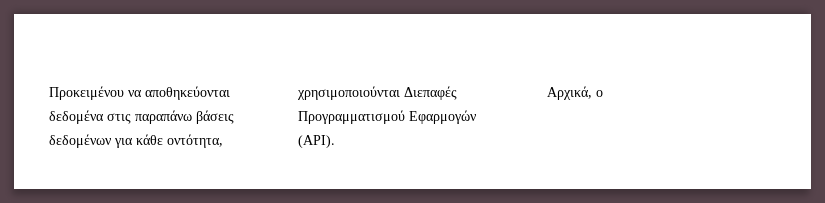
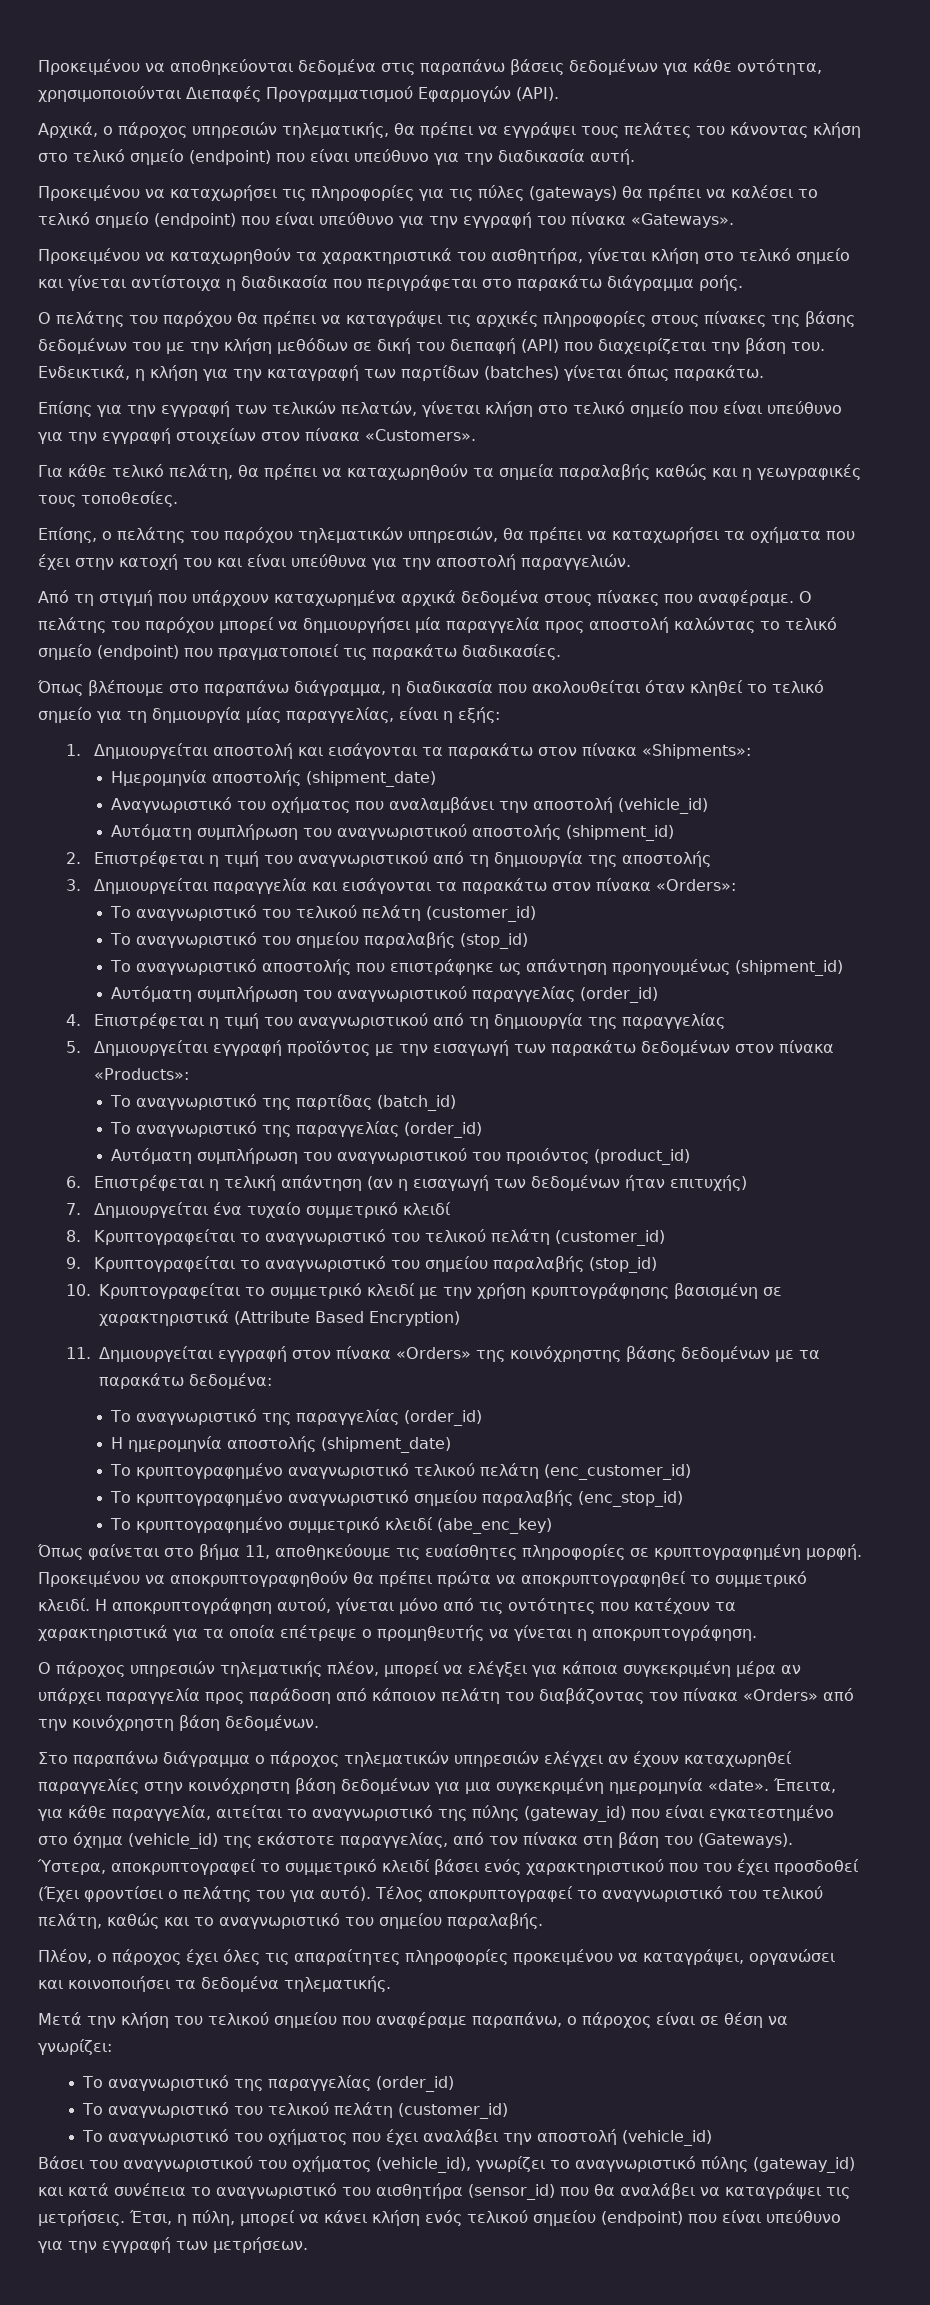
- Αρχικά, ο
+ Αρχικά, ο πάροχος υπηρεσιών τηλεματικής, θα πρέπει να εγγράψει τους πελάτες του κάνοντας κλήση στο τελικό σημείο (endpoint) που είναι υπεύθυνο για την διαδικασία αυτή.
+ Προκειμένου να καταχωρήσει τις πληροφορίες για τις πύλες (gateways) θα πρέπει να καλέσει το τελικό σημείο (endpoint) που είναι υπεύθυνο για την εγγραφή του πίνακα «Gateways».
+ Προκειμένου να καταχωρηθούν τα χαρακτηριστικά του αισθητήρα, γίνεται κλήση στο τελικό σημείο και γίνεται αντίστοιχα η διαδικασία που περιγράφεται στο παρακάτω διάγραμμα ροής.
+ Ο πελάτης του παρόχου θα πρέπει να καταγράψει τις αρχικές πληροφορίες στους πίνακες της βάσης δεδομένων του με την κλήση μεθόδων σε δική του διεπαφή (API) που διαχειρίζεται την βάση του. Ενδεικτικά, η κλήση για την καταγραφή των παρτίδων (batches) γίνεται όπως παρακάτω.
+ Επίσης για την εγγραφή των τελικών πελατών, γίνεται κλήση στο τελικό σημείο που είναι υπεύθυνο για την εγγραφή στοιχείων στον πίνακα «Customers».
+ Για κάθε τελικό πελάτη, θα πρέπει να καταχωρηθούν τα σημεία παραλαβής καθώς και η γεωγραφικές τους τοποθεσίες.
+ Επίσης, ο πελάτης του παρόχου τηλεματικών υπηρεσιών, θα πρέπει να καταχωρήσει τα οχήματα που έχει στην κατοχή του και είναι υπεύθυνα για την αποστολή παραγγελιών.
+ Από τη στιγμή που υπάρχουν καταχωρημένα αρχικά δεδομένα στους πίνακες που αναφέραμε. Ο πελάτης του παρόχου μπορεί να δημιουργήσει μία παραγγελία προς αποστολή καλώντας το τελικό σημείο (endpoint) που πραγματοποιεί τις παρακάτω διαδικασίες.
+ Όπως βλέπουμε στο παραπάνω διάγραμμα, η διαδικασία που ακολουθείται όταν κληθεί το τελικό σημείο για τη δημιουργία μίας παραγγελίας, είναι η εξής:
+ 1. Δημιουργείται αποστολή και εισάγονται τα παρακάτω στον πίνακα «Shipments»:
+ Ημερομηνία αποστολής (shipment_date)
+ Αναγνωριστικό του οχήματος που αναλαμβάνει την αποστολή (vehicle_id)
+ Αυτόματη συμπλήρωση του αναγνωριστικού αποστολής (shipment_id)
+ 2. Επιστρέφεται η τιμή του αναγνωριστικού από τη δημιουργία της αποστολής
+ 3. Δημιουργείται παραγγελία και εισάγονται τα παρακάτω στον πίνακα «Orders»:
+ Το αναγνωριστικό του τελικού πελάτη (customer_id)
+ Το αναγνωριστικό του σημείου παραλαβής (stop_id)
+ Το αναγνωριστικό αποστολής που επιστράφηκε ως απάντηση προηγουμένως (shipment_id)
+ Αυτόματη συμπλήρωση του αναγνωριστικού παραγγελίας (order_id)
+ 4. Επιστρέφεται η τιμή του αναγνωριστικού από τη δημιουργία της παραγγελίας
+ 5. Δημιουργείται εγγραφή προϊόντος με την εισαγωγή των παρακάτω δεδομένων στον πίνακα «Products»:
+ Το αναγνωριστικό της παρτίδας (batch_id)
+ Το αναγνωριστικό της παραγγελίας (order_id)
+ Αυτόματη συμπλήρωση του αναγνωριστικού του προιόντος (product_id)
+ 6. Επιστρέφεται η τελική απάντηση (αν η εισαγωγή των δεδομένων ήταν επιτυχής)
+ 7. Δημιουργείται ένα τυχαίο συμμετρικό κλειδί
+ 8. Κρυπτογραφείται το αναγνωριστικό του τελικού πελάτη (customer_id)
+ 9. Κρυπτογραφείται το αναγνωριστικό του σημείου παραλαβής (stop_id)
+ 10. Κρυπτογραφείται το συμμετρικό κλειδί με την χρήση κρυπτογράφησης βασισμένη σε χαρακτηριστικά (Attribute Based Encryption)
+ 11. Δημιουργείται εγγραφή στον πίνακα «Orders» της κοινόχρηστης βάσης δεδομένων με τα παρακάτω δεδομένα:
+ Το αναγνωριστικό της παραγγελίας (order_id)
+ Η ημερομηνία αποστολής (shipment_date)
+ Το κρυπτογραφημένο αναγνωριστικό τελικού πελάτη (enc_customer_id)
+ Το κρυπτογραφημένο αναγνωριστικό σημείου παραλαβής (enc_stop_id)
+ Το κρυπτογραφημένο συμμετρικό κλειδί (abe_enc_key)
+ Όπως φαίνεται στο βήμα 11, αποθηκεύουμε τις ευαίσθητες πληροφορίες σε κρυπτογραφημένη μορφή. Προκειμένου να αποκρυπτογραφηθούν θα πρέπει πρώτα να αποκρυπτογραφηθεί το συμμετρικό κλειδί. Η αποκρυπτογράφηση αυτού, γίνεται μόνο από τις οντότητες που κατέχουν τα χαρακτηριστικά για τα οποία επέτρεψε ο προμηθευτής να γίνεται η αποκρυπτογράφηση.
+ Ο πάροχος υπηρεσιών τηλεματικής πλέον, μπορεί να ελέγξει για κάποια συγκεκριμένη μέρα αν υπάρχει παραγγελία προς παράδοση από κάποιον πελάτη του διαβάζοντας τον πίνακα «Orders» από την κοινόχρηστη βάση δεδομένων.
+ Στο παραπάνω διάγραμμα ο πάροχος τηλεματικών υπηρεσιών ελέγχει αν έχουν καταχωρηθεί παραγγελίες στην κοινόχρηστη βάση δεδομένων για μια συγκεκριμένη ημερομηνία «date». Έπειτα, για κάθε παραγγελία, αιτείται το αναγνωριστικό της πύλης (gateway_id) που είναι εγκατεστημένο στο όχημα (vehicle_id) της εκάστοτε παραγγελίας, από τον πίνακα στη βάση του (Gateways). Ύστερα, αποκρυπτογραφεί το συμμετρικό κλειδί βάσει ενός χαρακτηριστικού που του έχει προσδοθεί (Έχει φροντίσει ο πελάτης του για αυτό). Τέλος αποκρυπτογραφεί το αναγνωριστικό του τελικού πελάτη, καθώς και το αναγνωριστικό του σημείου παραλαβής.
+ Πλέον, ο πάροχος έχει όλες τις απαραίτητες πληροφορίες προκειμένου να καταγράψει, οργανώσει και κοινοποιήσει τα δεδομένα τηλεματικής.
+ Μετά την κλήση του τελικού σημείου που αναφέραμε παραπάνω, o πάροχος είναι σε θέση να γνωρίζει:
+ Το αναγνωριστικό της παραγγελίας (order_id)
+ Το αναγνωριστικό του τελικού πελάτη (customer_id)
+ Το αναγνωριστικό του οχήματος που έχει αναλάβει την αποστολή (vehicle_id)
+ Βάσει του αναγνωριστικού του οχήματος (vehicle_id), γνωρίζει το αναγνωριστικό πύλης (gateway_id) και κατά συνέπεια το αναγνωριστικό του αισθητήρα (sensor_id) που θα αναλάβει να καταγράψει τις μετρήσεις. Έτσι, η πύλη, μπορεί να κάνει κλήση ενός τελικού σημείου (endpoint) που είναι υπεύθυνο για την εγγραφή των μετρήσεων.

